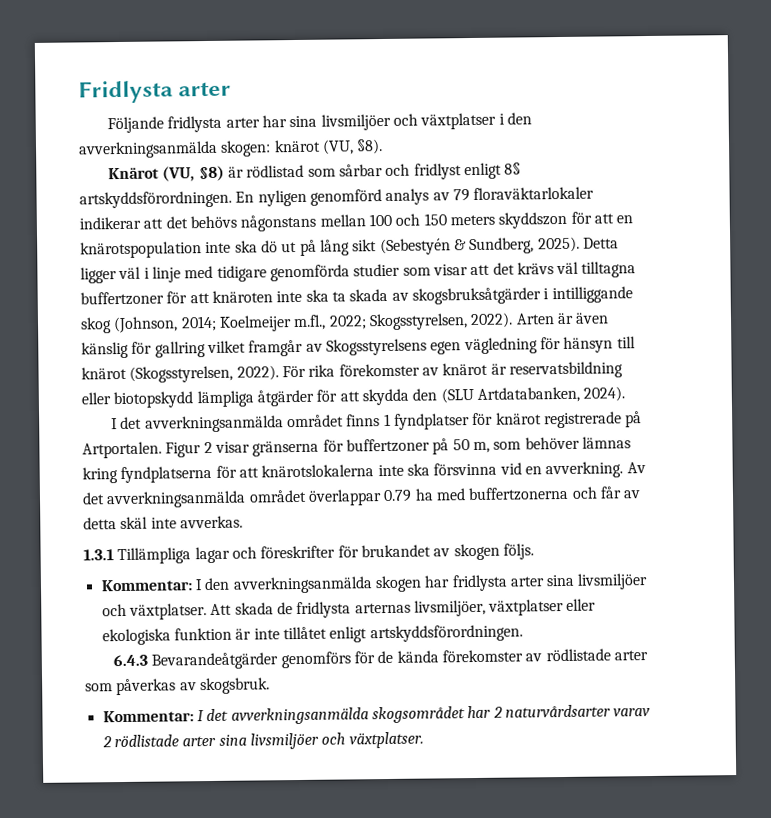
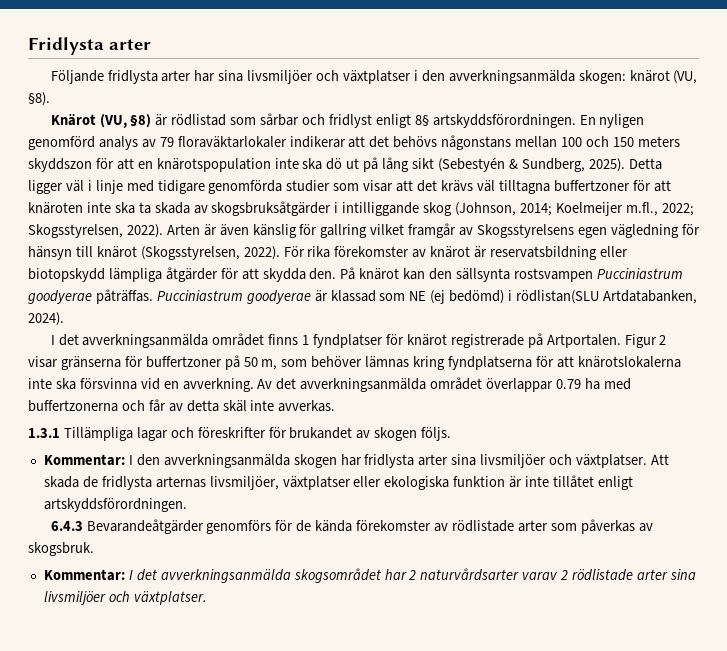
- För rika förekomster av knärot är reservatsbildning eller biotopskydd lämpliga åtgärder för att skydda den (SLU Artdatabanken, 2024).
+ För rika förekomster av knärot är reservatsbildning eller biotopskydd lämpliga åtgärder för att skydda den. På knärot kan den sällsynta rostsvampen Pucciniastrum goodyerae påträffas. Pucciniastrum goodyerae är klassad som NE (ej bedömd) i rödlistan(SLU Artdatabanken, 2024).

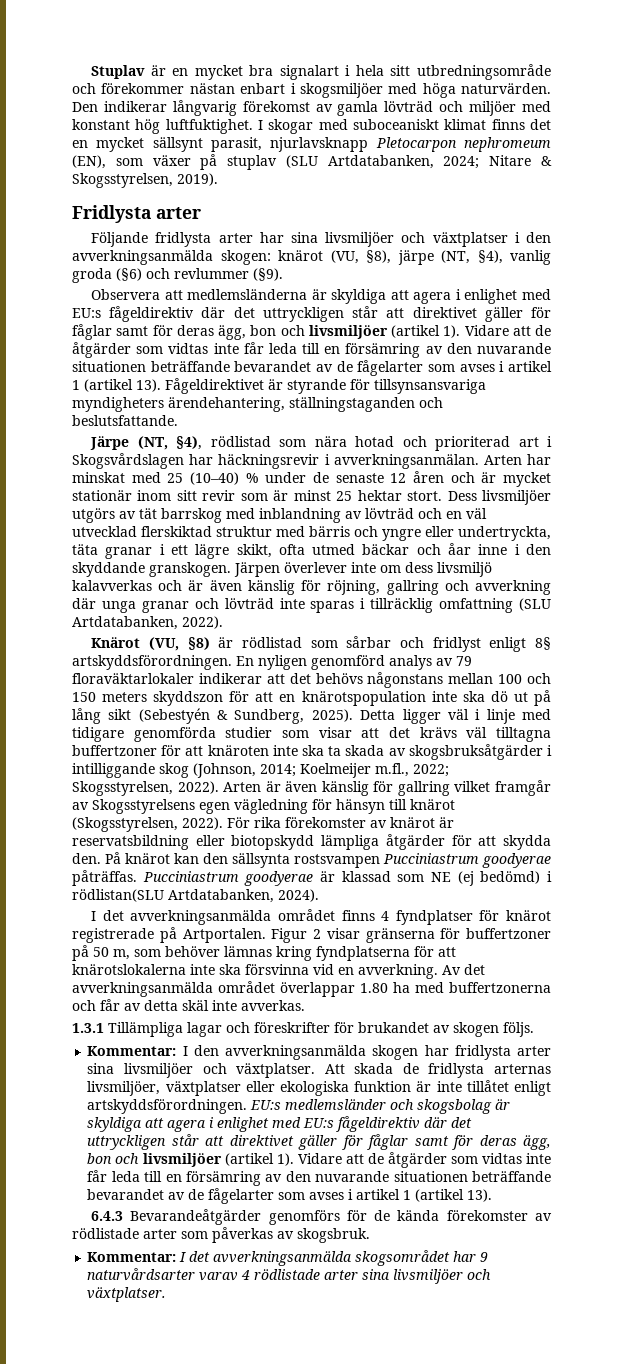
+ Stuplav är en mycket bra signalart i hela sitt utbredningsområde och förekommer nästan enbart i skogsmiljöer med höga naturvärden. Den indikerar långvarig förekomst av gamla lövträd och miljöer med konstant hög luftfuktighet. I skogar med suboceaniskt klimat finns det en mycket sällsynt parasit, njurlavsknapp Pletocarpon nephromeum (EN), som växer på stuplav (SLU Artdatabanken, 2024; Nitare & Skogsstyrelsen, 2019).
- Följande fridlysta arter har sina livsmiljöer och växtplatser i den avverkningsanmälda skogen: knärot (VU, §8).
+ Följande fridlysta arter har sina livsmiljöer och växtplatser i den avverkningsanmälda skogen: knärot (VU, §8), järpe (NT, §4), vanlig groda (§6) och revlummer (§9).
+ Observera att medlemsländerna är skyldiga att agera i enlighet med EU:s fågeldirektiv där det uttryckligen står att direktivet gäller för fåglar samt för deras ägg, bon och livsmiljöer (artikel 1). Vidare att de åtgärder som vidtas inte får leda till en försämring av den nuvarande situationen beträffande bevarandet av de fågelarter som avses i artikel 1 (artikel 13). Fågeldirektivet är styrande för tillsynsansvariga myndigheters ärendehantering, ställningstaganden och beslutsfattande.
+ Järpe (NT, §4), rödlistad som nära hotad och prioriterad art i Skogsvårdslagen har häckningsrevir i avverkningsanmälan. Arten har minskat med 25 (10–40) % under de senaste 12 åren och är mycket stationär inom sitt revir som är minst 25 hektar stort. Dess livsmiljöer utgörs av tät barrskog med inblandning av lövträd och en väl utvecklad flerskiktad struktur med bärris och yngre eller undertryckta, täta granar i ett lägre skikt, ofta utmed bäckar och åar inne i den skyddande granskogen. Järpen överlever inte om dess livsmiljö kalavverkas och är även känslig för röjning, gallring och avverkning där unga granar och lövträd inte sparas i tillräcklig omfattning (SLU Artdatabanken, 2022).
- I det avverkningsanmälda området finns 1 fyndplatser för knärot registrerade på Artportalen.
+ I det avverkningsanmälda området finns 4 fyndplatser för knärot registrerade på Artportalen.
- Av det avverkningsanmälda området överlappar 0.79 ha med buffertzonerna och får av detta skäl inte avverkas.
+ Av det avverkningsanmälda området överlappar 1.80 ha med buffertzonerna och får av detta skäl inte avverkas.
+ EU:s medlemsländer och skogsbolag är skyldiga att agera i enlighet med EU:s fågeldirektiv där det uttryckligen står att direktivet gäller för fåglar samt för deras ägg, bon och livsmiljöer (artikel 1). Vidare att de åtgärder som vidtas inte får leda till en försämring av den nuvarande situationen beträffande bevarandet av de fågelarter som avses i artikel 1 (artikel 13).
- Kommentar: I det avverkningsanmälda skogsområdet har 2 naturvårdsarter varav 2 rödlistade arter sina livsmiljöer och växtplatser.
+ Kommentar: I det avverkningsanmälda skogsområdet har 9 naturvårdsarter varav 4 rödlistade arter sina livsmiljöer och växtplatser.

